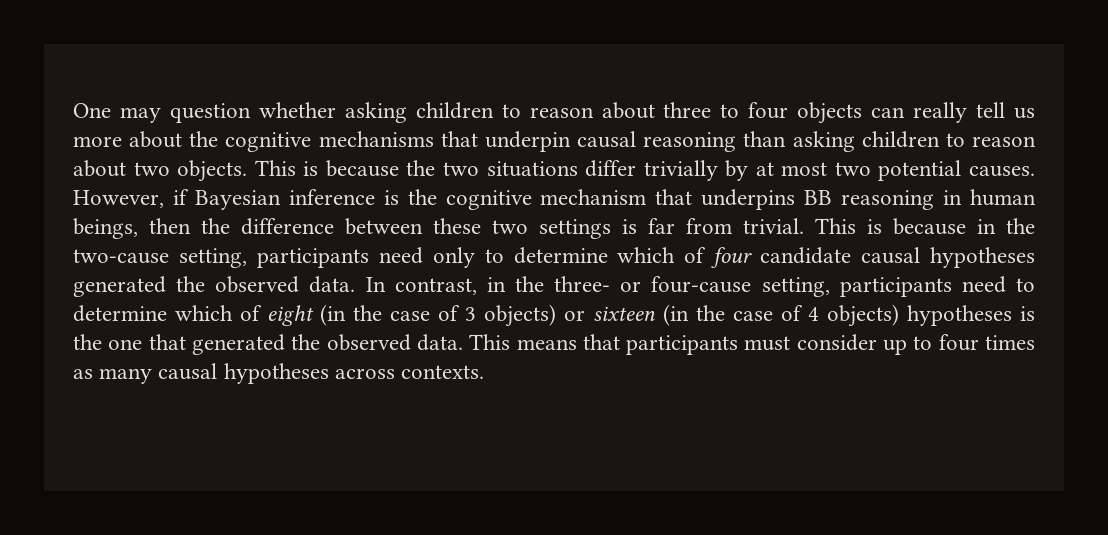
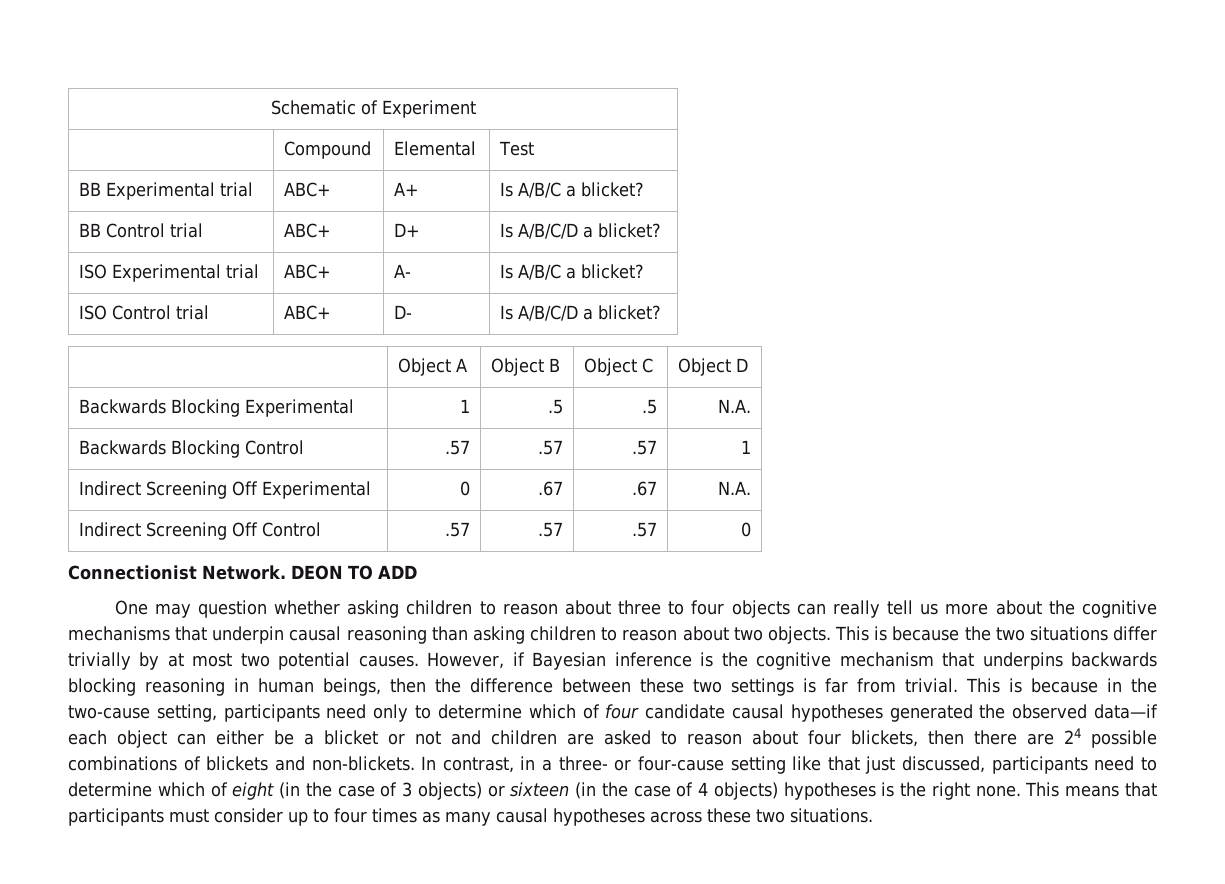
+ Schematic of Experiment
+ | Compound | Elemental | Test
+ BB Experimental trial | ABC+ | A+ | Is A/B/C a blicket?
+ BB Control trial | ABC+ | D+ | Is A/B/C/D a blicket?
+ ISO Experimental trial | ABC+ | A- | Is A/B/C a blicket?
+ ISO Control trial | ABC+ | D- | Is A/B/C/D a blicket?
+ | Object A | Object B | Object C | Object D
+ Backwards Blocking Experimental | 1 | .5 | .5 | N.A.
+ Backwards Blocking Control | .57 | .57 | .57 | 1
+ Indirect Screening Off Experimental | 0 | .67 | .67 | N.A.
+ Indirect Screening Off Control | .57 | .57 | .57 | 0
+ Connectionist Network. DEON TO ADD
- However, if Bayesian inference is the cognitive mechanism that underpins BB reasoning in human beings, then the difference between these two settings is far from trivial.
+ However, if Bayesian inference is the cognitive mechanism that underpins backwards blocking reasoning in human beings, then the difference between these two settings is far from trivial.
- This is because in the two-cause setting, participants need only to determine which of four candidate causal hypotheses generated the observed data.
+ This is because in the two-cause setting, participants need only to determine which of four candidate causal hypotheses generated the observed data—if each object can either be a blicket or not and children are asked to reason about four blickets, then there are 24 possible combinations of blickets and non-blickets.
- In contrast, in the three- or four-cause setting, participants need to determine which of eight (in the case of 3 objects) or sixteen (in the case of 4 objects) hypotheses is the one that generated the observed data.
+ In contrast, in a three- or four-cause setting like that just discussed, participants need to determine which of eight (in the case of 3 objects) or sixteen (in the case of 4 objects) hypotheses is the right none.
- This means that participants must consider up to four times as many causal hypotheses across contexts.
+ This means that participants must consider up to four times as many causal hypotheses across these two situations.

